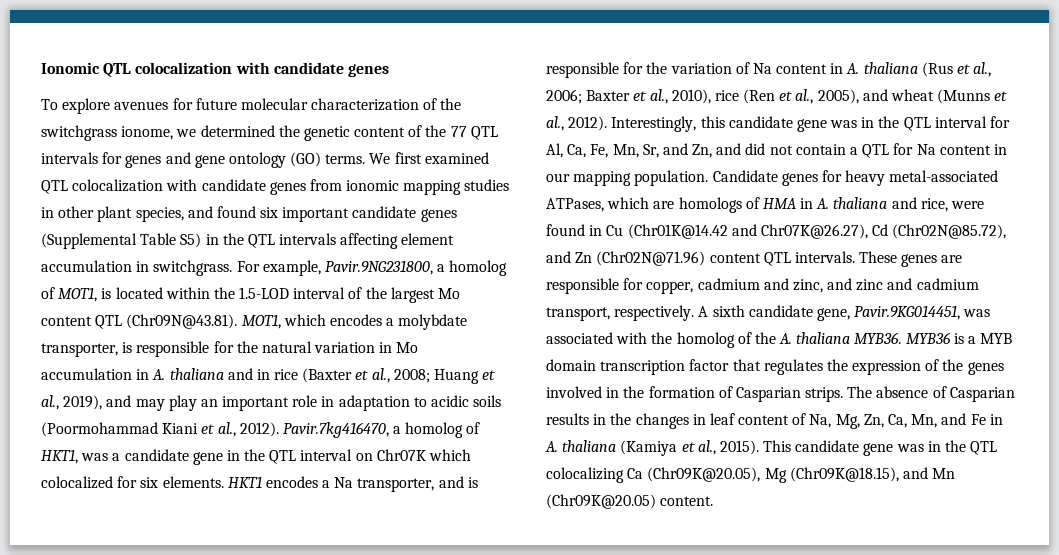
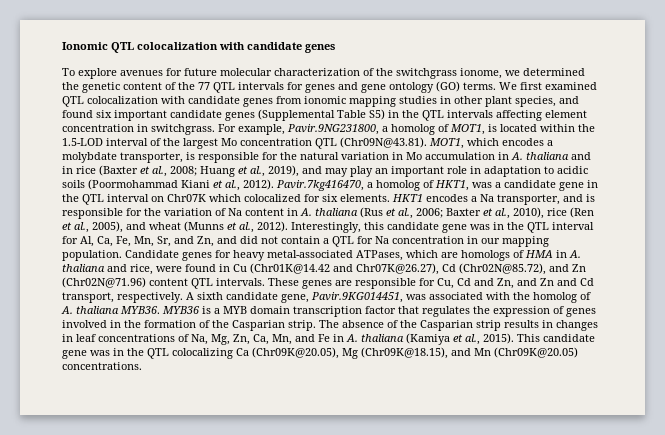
- We first examined QTL colocalization with candidate genes from ionomic mapping studies in other plant species, and found six important candidate genes (Supplemental Table S5) in the QTL intervals affecting element accumulation in switchgrass.
+ We first examined QTL colocalization with candidate genes from ionomic mapping studies in other plant species, and found six important candidate genes (Supplemental Table S5) in the QTL intervals affecting element concentration in switchgrass.
- For example, Pavir.9NG231800, a homolog of MOT1, is located within the 1.5-LOD interval of the largest Mo content QTL (Chr09N@43.81). MOT1, which encodes a molybdate transporter, is responsible for the natural variation in Mo accumulation in A. thaliana and in rice (Baxter et al., 2008;
+ For example, Pavir.9NG231800, a homolog of MOT1, is located within the 1.5-LOD interval of the largest Mo concentration QTL (Chr09N@43.81). MOT1, which encodes a molybdate transporter, is responsible for the natural variation in Mo accumulation in A. thaliana and in rice (Baxter et al., 2008;
- Interestingly, this candidate gene was in the QTL interval for Al, Ca, Fe, Mn, Sr, and Zn, and did not contain a QTL for Na content in our mapping population.
+ Interestingly, this candidate gene was in the QTL interval for Al, Ca, Fe, Mn, Sr, and Zn, and did not contain a QTL for Na concentration in our mapping population.
- These genes are responsible for copper, cadmium and zinc, and zinc and cadmium transport, respectively.
+ These genes are responsible for Cu, Cd and Zn, and Zn and Cd transport, respectively.
- A sixth candidate gene, Pavir.9KG014451, was associated with the homolog of the A. thaliana MYB36.
+ A sixth candidate gene, Pavir.9KG014451, was associated with the homolog of A. thaliana MYB36.
- MYB36 is a MYB domain transcription factor that regulates the expression of the genes involved in the formation of Casparian strips. The absence of Casparian results in the changes in leaf content of Na, Mg, Zn, Ca, Mn, and Fe in A. thaliana (Kamiya et al., 2015).
+ MYB36 is a MYB domain transcription factor that regulates the expression of genes involved in the formation of the Casparian strip. The absence of the Casparian strip results in changes in leaf concentrations of Na, Mg, Zn, Ca, Mn, and Fe in A. thaliana (Kamiya et al., 2015).
- This candidate gene was in the QTL colocalizing Ca (Chr09K@20.05), Mg (Chr09K@18.15), and Mn (Chr09K@20.05) content.
+ This candidate gene was in the QTL colocalizing Ca (Chr09K@20.05), Mg (Chr09K@18.15), and Mn (Chr09K@20.05) concentrations.

